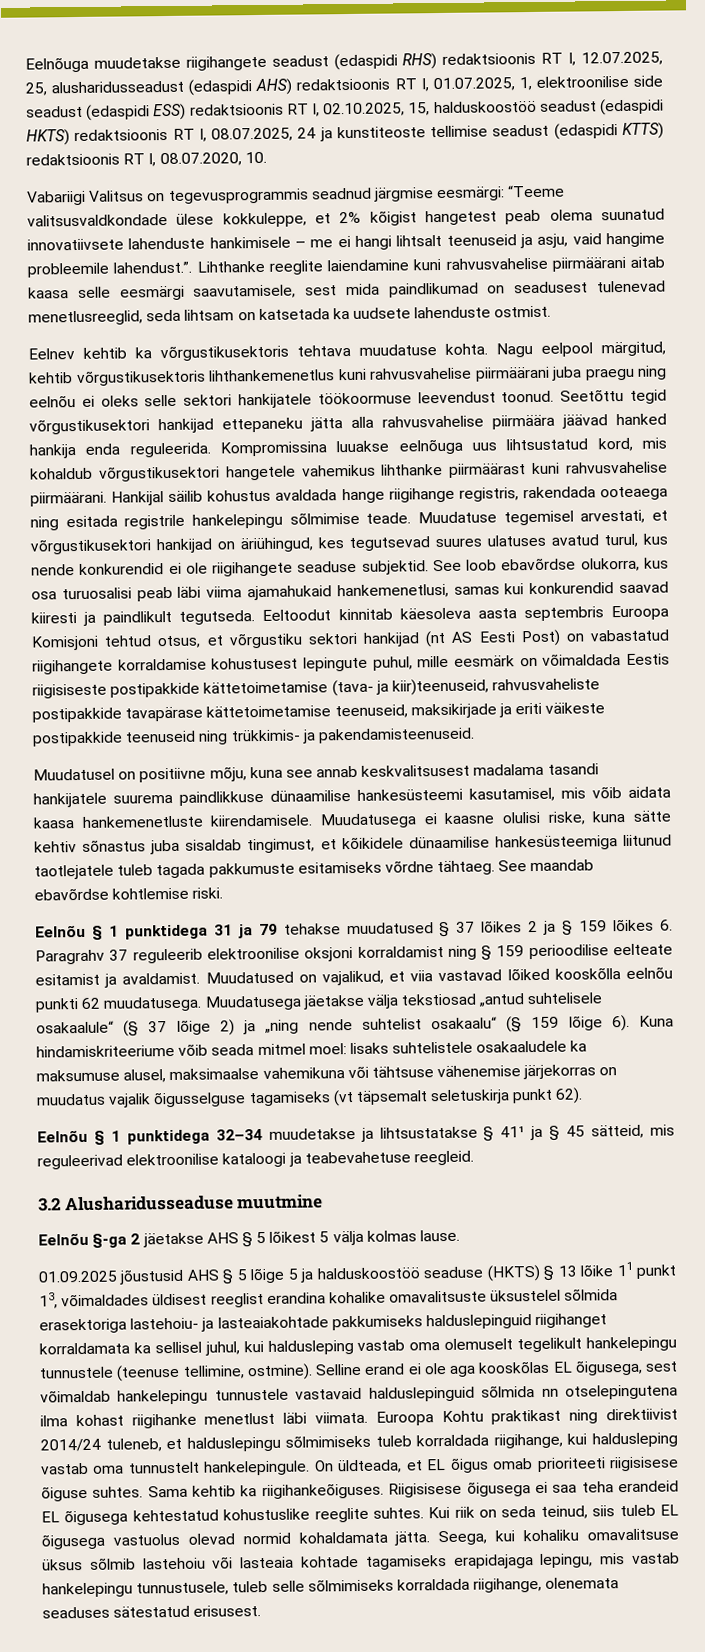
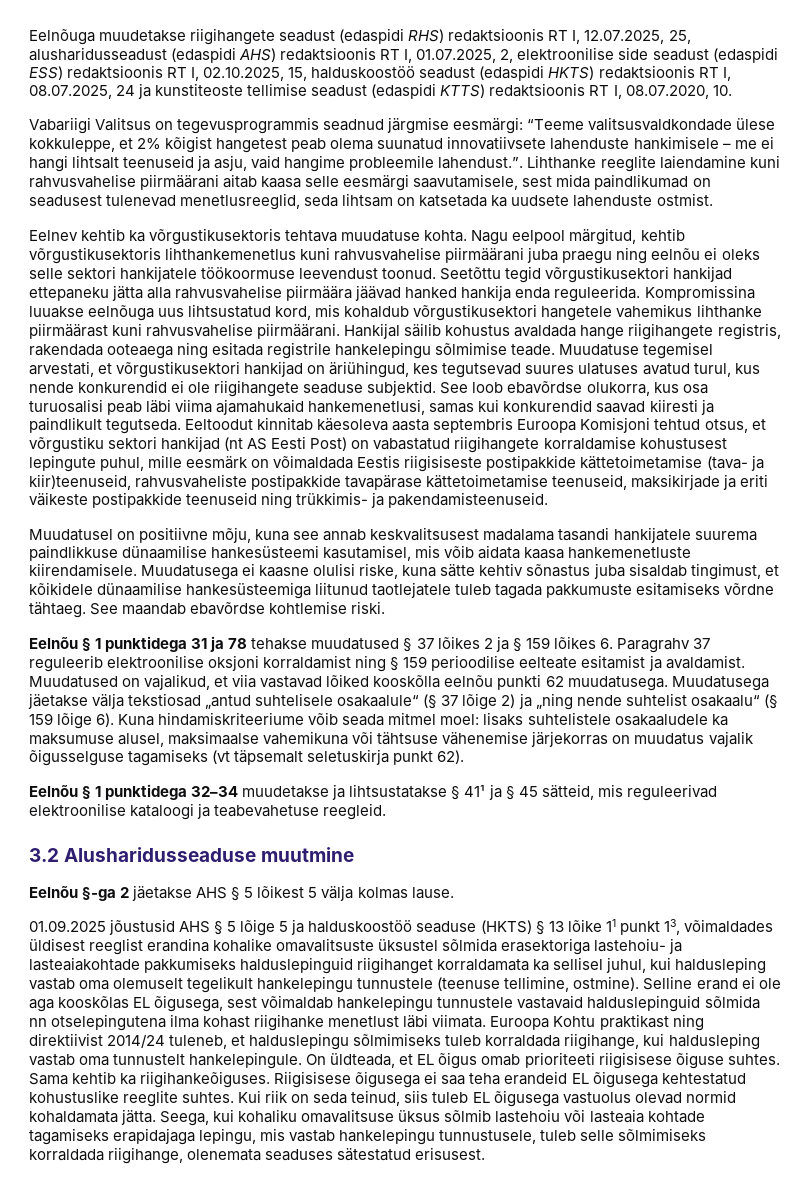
- Eelnõuga muudetakse riigihangete seadust (edaspidi RHS) redaktsioonis RT I, 12.07.2025, 25, alusharidusseadust (edaspidi AHS) redaktsioonis RT I, 01.07.2025, 1, elektroonilise side seadust (edaspidi ESS) redaktsioonis RT I, 02.10.2025, 15, halduskoostöö seadust (edaspidi HKTS) redaktsioonis RT I, 08.07.2025, 24 ja kunstiteoste tellimise seadust (edaspidi KTTS) redaktsioonis RT I, 08.07.2020, 10.
+ Eelnõuga muudetakse riigihangete seadust (edaspidi RHS) redaktsioonis RT I, 12.07.2025, 25, alusharidusseadust (edaspidi AHS) redaktsioonis RT I, 01.07.2025, 2, elektroonilise side seadust (edaspidi ESS) redaktsioonis RT I, 02.10.2025, 15, halduskoostöö seadust (edaspidi HKTS) redaktsioonis RT I, 08.07.2025, 24 ja kunstiteoste tellimise seadust (edaspidi KTTS) redaktsioonis RT I, 08.07.2020, 10.
- Hankijal säilib kohustus avaldada hange riigihange registris, rakendada ooteaega ning esitada registrile hankelepingu sõlmimise teade.
+ Hankijal säilib kohustus avaldada hange riigihangete registris, rakendada ooteaega ning esitada registrile hankelepingu sõlmimise teade.
- Eelnõu § 1 punktidega 31 ja 79 tehakse muudatused § 37 lõikes 2 ja § 159 lõikes 6. Paragrahv 37 reguleerib elektroonilise oksjoni korraldamist ning § 159 perioodilise eelteate esitamist ja avaldamist.
+ Eelnõu § 1 punktidega 31 ja 78 tehakse muudatused § 37 lõikes 2 ja § 159 lõikes 6. Paragrahv 37 reguleerib elektroonilise oksjoni korraldamist ning § 159 perioodilise eelteate esitamist ja avaldamist.
- 01.09.2025 jõustusid AHS § 5 lõige 5 ja halduskoostöö seaduse (HKTS) § 13 lõike 11 punkt 13, võimaldades üldisest reeglist erandina kohalike omavalitsuste üksustelel sõlmida erasektoriga lastehoiu- ja lasteaiakohtade pakkumiseks halduslepinguid riigihanget korraldamata ka sellisel juhul, kui haldusleping vastab oma olemuselt tegelikult hankelepingu tunnustele (teenuse tellimine, ostmine).
+ 01.09.2025 jõustusid AHS § 5 lõige 5 ja halduskoostöö seaduse (HKTS) § 13 lõike 11 punkt 13, võimaldades üldisest reeglist erandina kohalike omavalitsuste üksustel sõlmida erasektoriga lastehoiu- ja lasteaiakohtade pakkumiseks halduslepinguid riigihanget korraldamata ka sellisel juhul, kui haldusleping vastab oma olemuselt tegelikult hankelepingu tunnustele (teenuse tellimine, ostmine).

